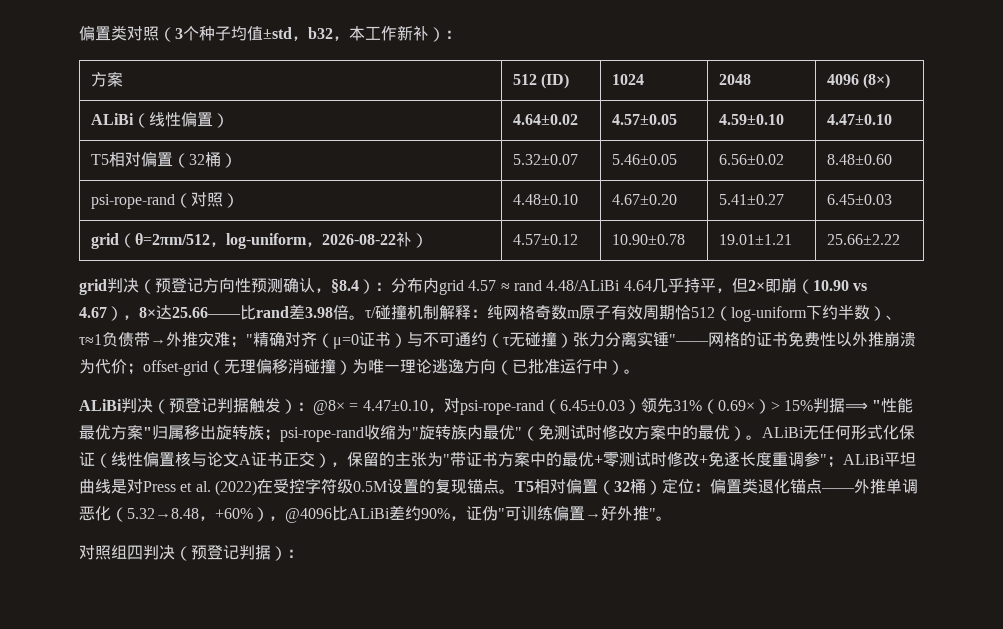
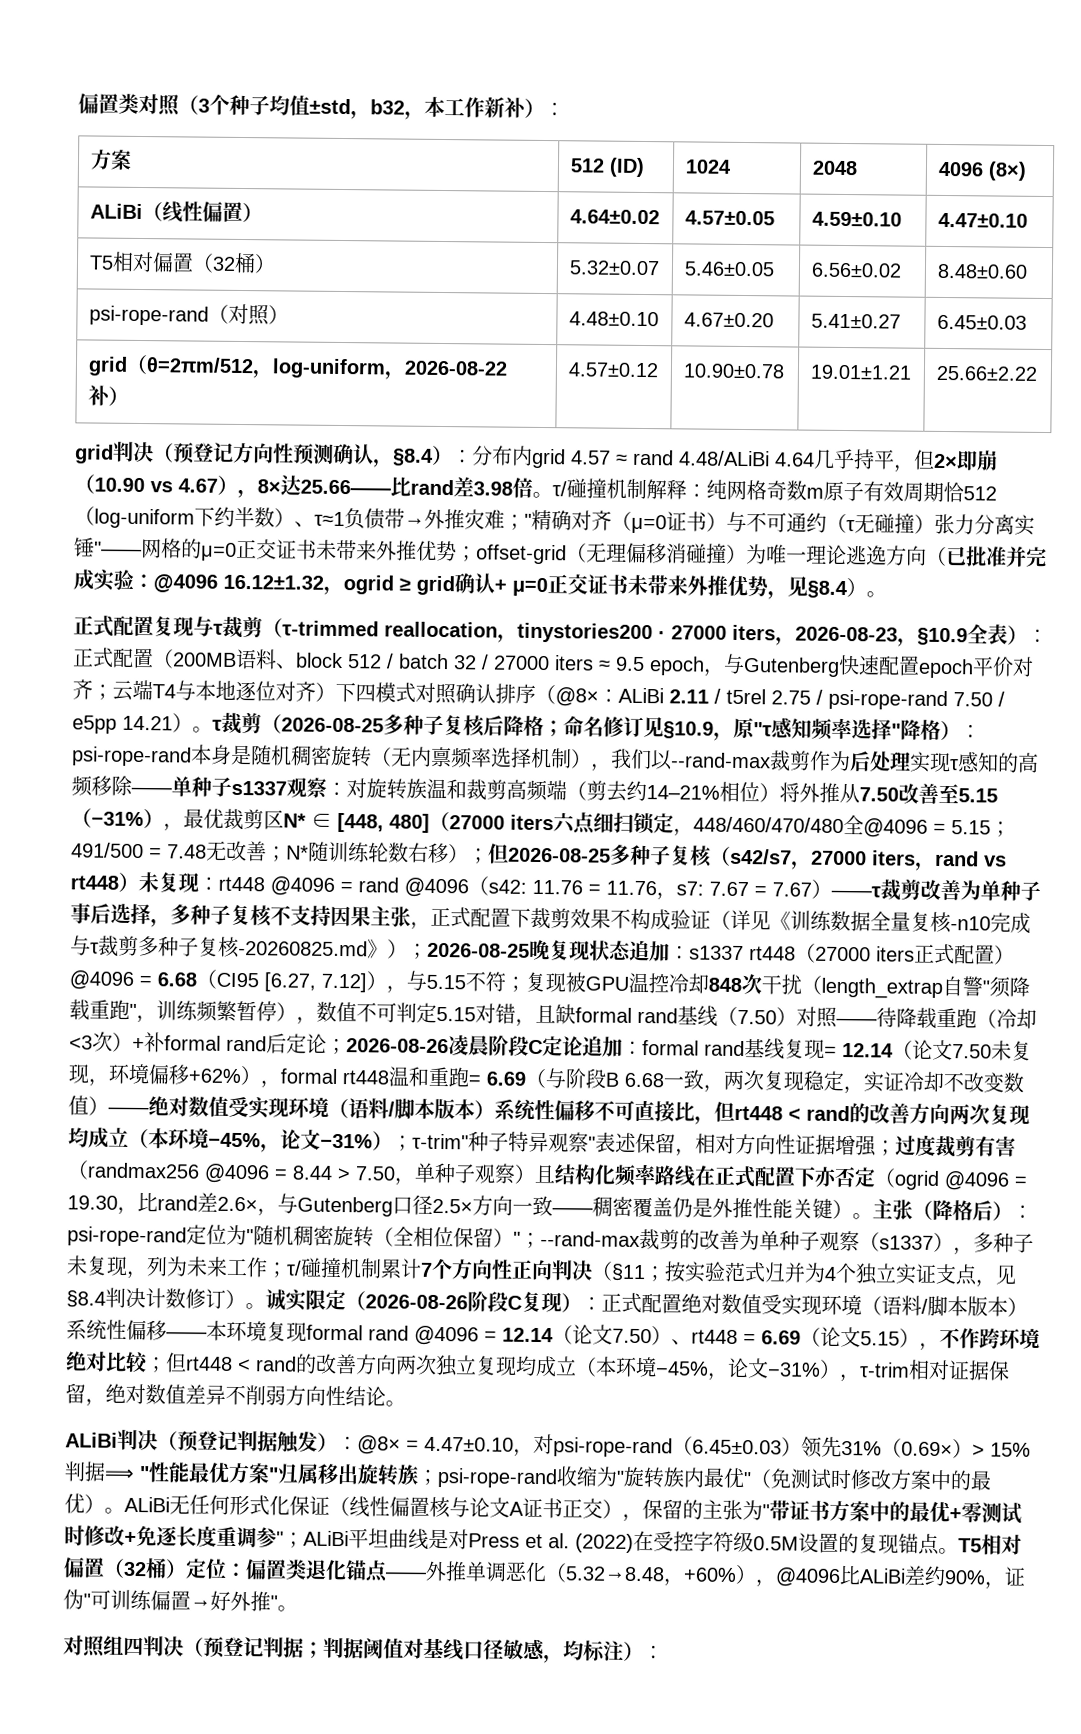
- "精确对齐（μ=0证书）与不可通约（τ无碰撞）张力分离实锤"——网格的证书免费性以外推崩溃为代价；
+ "精确对齐（μ=0证书）与不可通约（τ无碰撞）张力分离实锤"——网格的μ=0正交证书未带来外推优势；
- offset-grid（无理偏移消碰撞）为唯一理论逃逸方向（已批准运行中）。
+ offset-grid（无理偏移消碰撞）为唯一理论逃逸方向（已批准并完成实验：@4096 16.12±1.32，ogrid ≥ grid确认+ μ=0正交证书未带来外推优势，见§8.4）。
+ 正式配置复现与τ裁剪（τ-trimmed reallocation，tinystories200 · 27000 iters，2026-08-23，§10.9全表）：正式配置（200MB语料、block 512 / batch 32 / 27000 iters ≈ 9.5 epoch，与Gutenberg快速配置epoch平价对齐；云端T4与本地逐位对齐）下四模式对照确认排序（@8×：ALiBi 2.11 / t5rel 2.75 / psi-rope-rand 7.50 / e5pp 14.21）。τ裁剪（2026-08-25多种子复核后降格；命名修订见§10.9，原"τ感知频率选择"降格）：psi-rope-rand本身是随机稠密旋转（无内禀频率选择机制），我们以--rand-max裁剪作为后处理实现τ感知的高频移除——单种子s1337观察：对旋转族温和裁剪高频端（剪去约14–21%相位）将外推从7.50改善至5.15（−31%），最优裁剪区N* ∈ [448, 480]（27000 iters六点细扫锁定，448/460/470/480全@4096 = 5.15；491/500 = 7.48无改善；N*随训练轮数右移）；但2026-08-25多种子复核（s42/s7，27000 iters，rand vs rt448）未复现：rt448 @4096 = rand @4096（s42: 11.76 = 11.76，s7: 7.67 = 7.67）——τ裁剪改善为单种子事后选择，多种子复核不支持因果主张，正式配置下裁剪效果不构成验证（详见《训练数据全量复核-n10完成与τ裁剪多种子复核-20260825.md》）；2026-08-25晚复现状态追加：s1337 rt448（27000 iters正式配置）@4096 = 6.68（CI95 [6.27, 7.12]），与5.15不符；复现被GPU温控冷却848次干扰（length_extrap自警"须降载重跑"，训练频繁暂停），数值不可判定5.15对错，且缺formal rand基线（7.50）对照——待降载重跑（冷却<3次）+补formal rand后定论；2026-08-26凌晨阶段C定论追加：formal rand基线复现= 12.14（论文7.50未复现，环境偏移+62%），formal rt448温和重跑= 6.69（与阶段B 6.68一致，两次复现稳定，实证冷却不改变数值）——绝对数值受实现环境（语料/脚本版本）系统性偏移不可直接比，但rt448 < rand的改善方向两次复现均成立（本环境−45%，论文−31%）；τ-trim"种子特异观察"表述保留，相对方向性证据增强；过度裁剪有害（randmax256 @4096 = 8.44 > 7.50，单种子观察）且结构化频率路线在正式配置下亦否定（ogrid @4096 = 19.30，比rand差2.6×，与Gutenberg口径2.5×方向一致——稠密覆盖仍是外推性能关键）。主张（降格后）：psi-rope-rand定位为"随机稠密旋转（全相位保留）"；--rand-max裁剪的改善为单种子观察（s1337），多种子未复现，列为未来工作；τ/碰撞机制累计7个方向性正向判决（§11；按实验范式归并为4个独立实证支点，见§8.4判决计数修订）。诚实限定（2026-08-26阶段C复现）：正式配置绝对数值受实现环境（语料/脚本版本）系统性偏移——本环境复现formal rand @4096 = 12.14（论文7.50）、rt448 = 6.69（论文5.15），不作跨环境绝对比较；但rt448 < rand的改善方向两次独立复现均成立（本环境−45%，论文−31%），τ-trim相对证据保留，绝对数值差异不削弱方向性结论。
- 对照组四判决（预登记判据）：
+ 对照组四判决（预登记判据；判据阈值对基线口径敏感，均标注）：

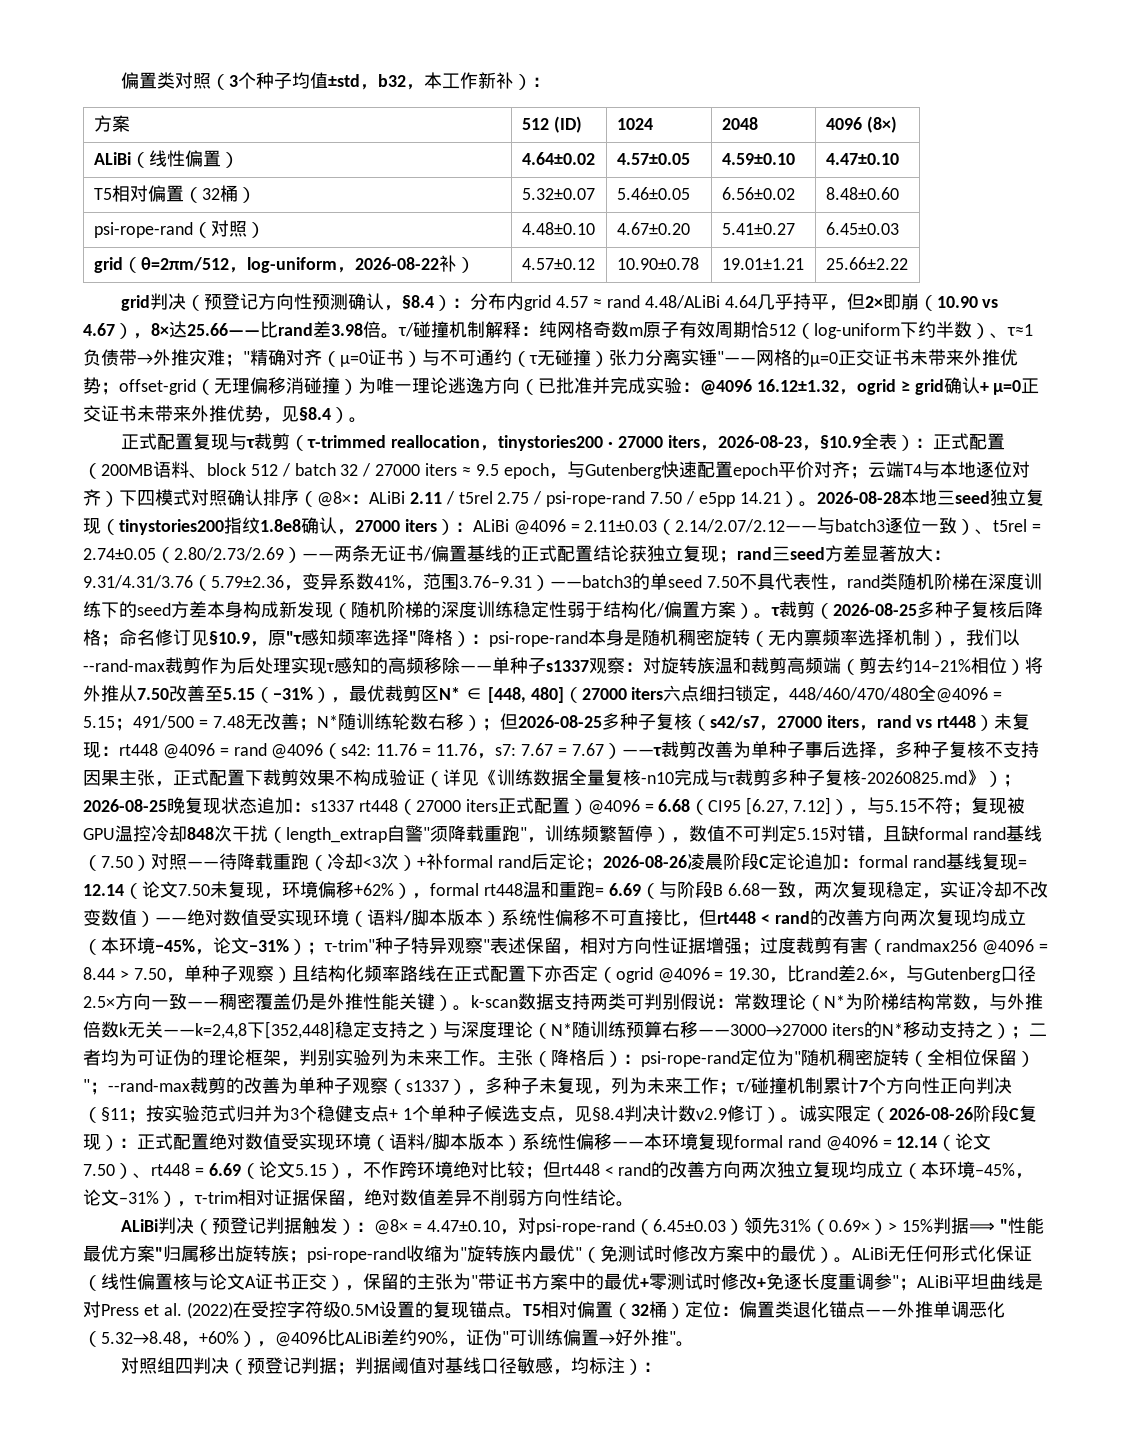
- ALiBi 2.11 / t5rel 2.75 / psi-rope-rand 7.50 / e5pp 14.21）。τ裁剪（2026-08-25多种子复核后降格；
+ ALiBi 2.11 / t5rel 2.75 / psi-rope-rand 7.50 / e5pp 14.21）。2026-08-28本地三seed独立复现（tinystories200指纹1.8e8确认，27000 iters）：ALiBi @4096 = 2.11±0.03（2.14/2.07/2.12——与batch3逐位一致）、t5rel = 2.74±0.05（2.80/2.73/2.69）——两条无证书/偏置基线的正式配置结论获独立复现；rand三seed方差显著放大：9.31/4.31/3.76（5.79±2.36，变异系数41%，范围3.76–9.31）——batch3的单seed 7.50不具代表性，rand类随机阶梯在深度训练下的seed方差本身构成新发现（随机阶梯的深度训练稳定性弱于结构化/偏置方案）。τ裁剪（2026-08-25多种子复核后降格；
- 过度裁剪有害（randmax256 @4096 = 8.44 > 7.50，单种子观察）且结构化频率路线在正式配置下亦否定（ogrid @4096 = 19.30，比rand差2.6×，与Gutenberg口径2.5×方向一致——稠密覆盖仍是外推性能关键）。
+ 过度裁剪有害（randmax256 @4096 = 8.44 > 7.50，单种子观察）且结构化频率路线在正式配置下亦否定（ogrid @4096 = 19.30，比rand差2.6×，与Gutenberg口径2.5×方向一致——稠密覆盖仍是外推性能关键）。k-scan数据支持两类可判别假说：常数理论（N*为阶梯结构常数，与外推倍数k无关——k=2,4,8下[352,448]稳定支持之）与深度理论（N*随训练预算右移——3000→27000 iters的N*移动支持之）；二者均为可证伪的理论框架，判别实验列为未来工作。
- 主张（降格后）：psi-rope-rand定位为"随机稠密旋转（全相位保留）"；--rand-max裁剪的改善为单种子观察（s1337），多种子未复现，列为未来工作；τ/碰撞机制累计7个方向性正向判决（§11；按实验范式归并为4个独立实证支点，见§8.4判决计数修订）。
+ 主张（降格后）：psi-rope-rand定位为"随机稠密旋转（全相位保留）"；--rand-max裁剪的改善为单种子观察（s1337），多种子未复现，列为未来工作；τ/碰撞机制累计7个方向性正向判决（§11；按实验范式归并为3个稳健支点+ 1个单种子候选支点，见§8.4判决计数v2.9修订）。

